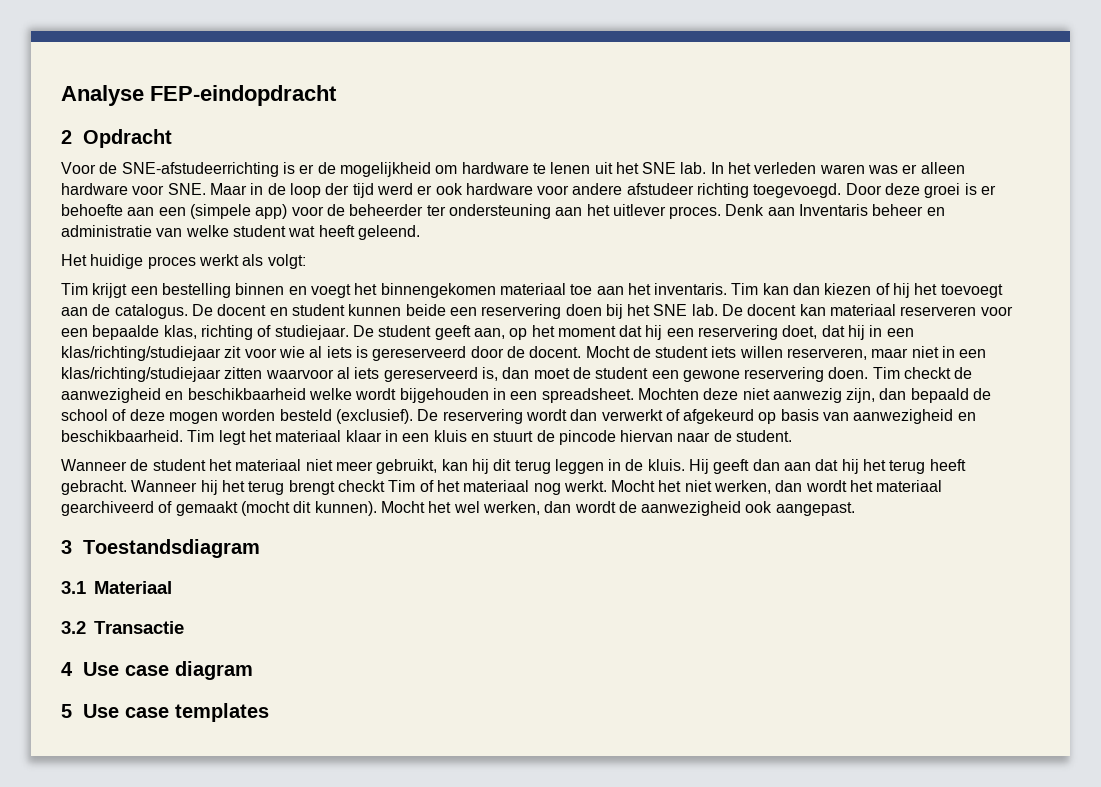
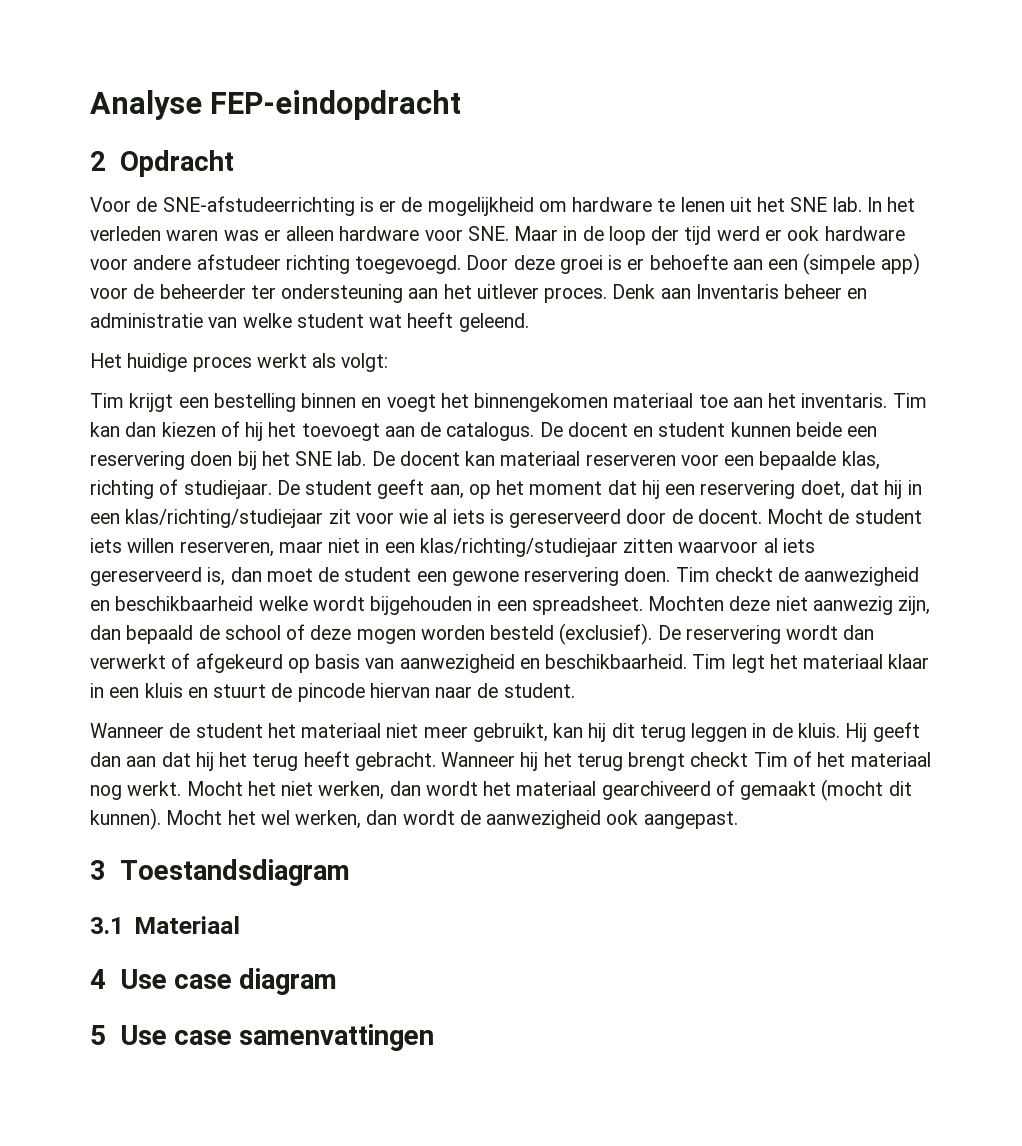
- 3.2 Transactie
- 5 Use case templates
+ 5 Use case samenvattingen

